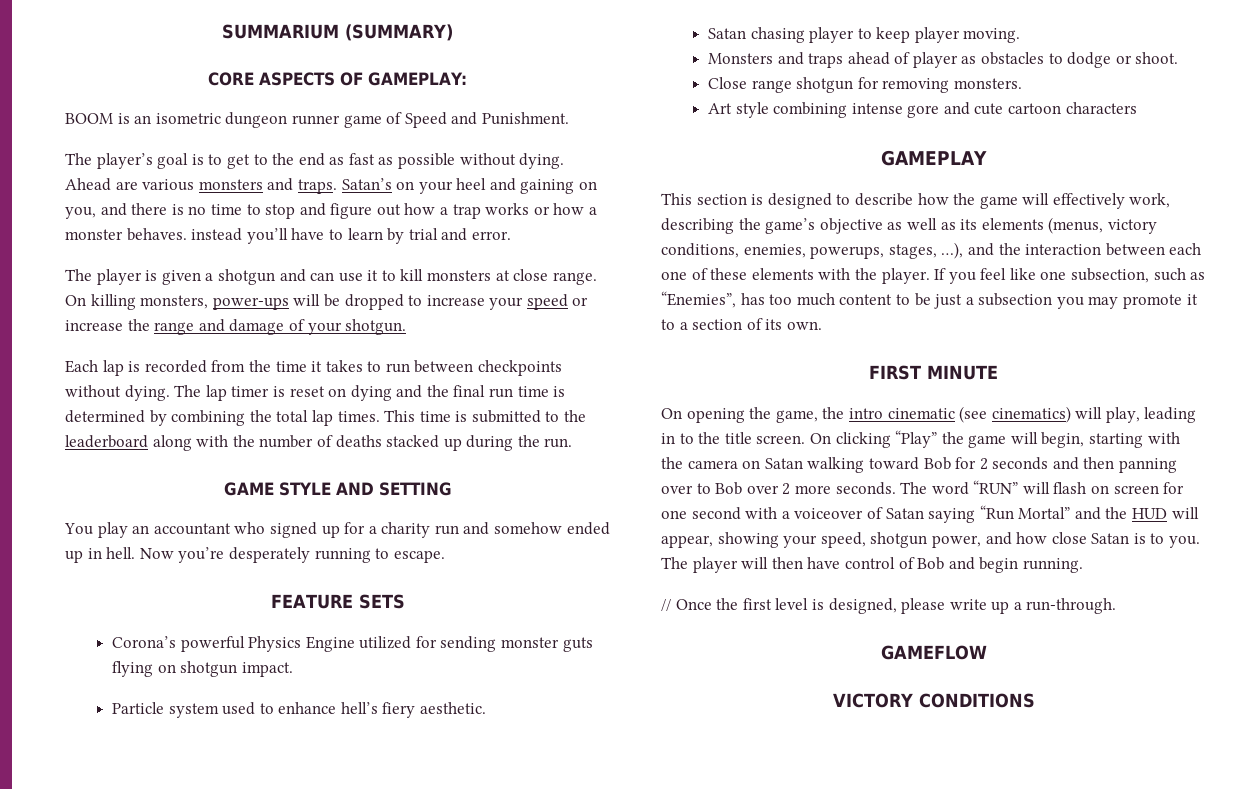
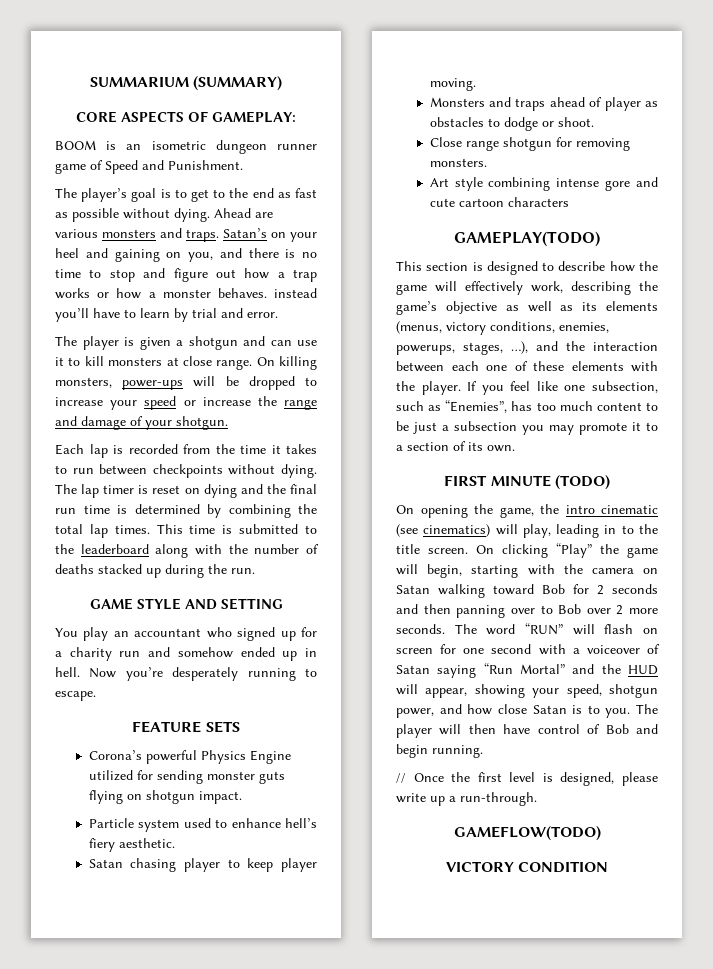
- GAMEPLAY
+ GAMEPLAY(TODO)
- FIRST MINUTE
+ FIRST MINUTE (TODO)
- GAMEFLOW
+ GAMEFLOW(TODO)
- VICTORY CONDITIONS
+ VICTORY CONDITION

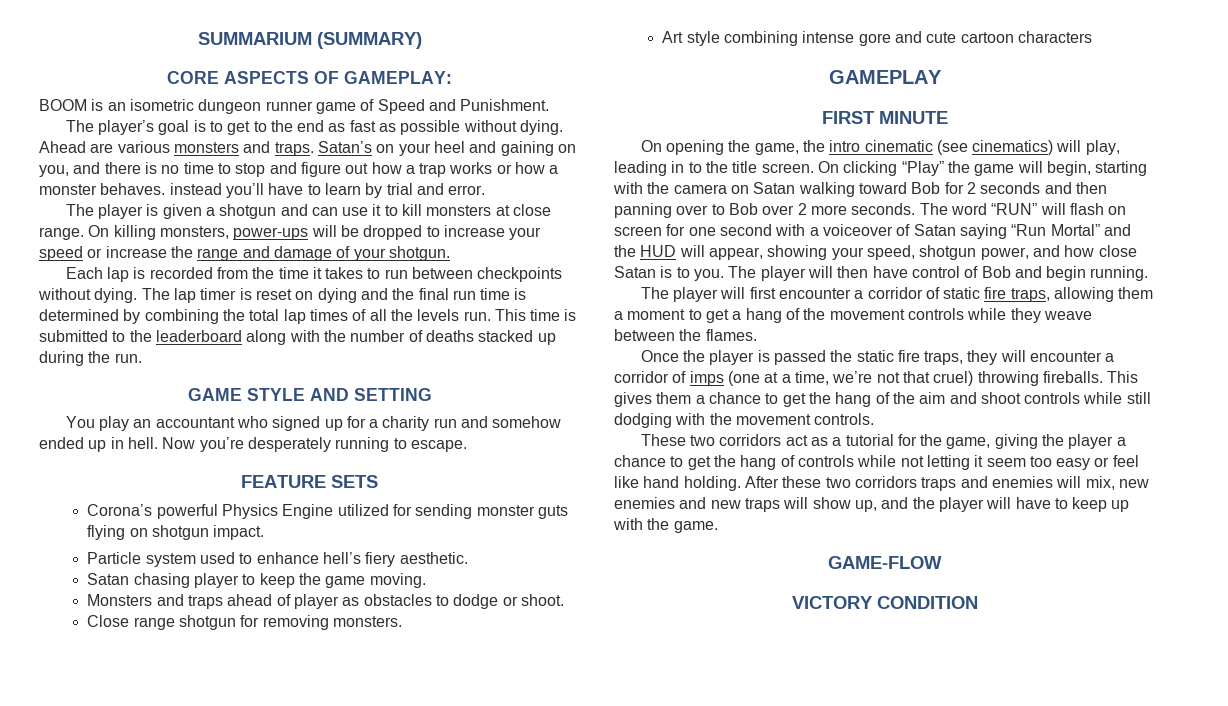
- The lap timer is reset on dying and the final run time is determined by combining the total lap times.
+ The lap timer is reset on dying and the final run time is determined by combining the total lap times of all the levels run.
- Satan chasing player to keep player moving.
+ Satan chasing player to keep the game moving.
- GAMEPLAY(TODO)
- This section is designed to describe how the game will effectively work, describing the game’s objective as well as its elements (menus, victory conditions, enemies, powerups, stages, …), and the interaction between each one of these elements with the player. If you feel like one subsection, such as “Enemies”, has too much content to be just a subsection you may promote it to a section of its own.
+ GAMEPLAY
- FIRST MINUTE (TODO)
+ FIRST MINUTE
- // Once the first level is designed, please write up a run-through.
- GAMEFLOW(TODO)
+ The player will first encounter a corridor of static fire traps, allowing them a moment to get a hang of the movement controls while they weave between the flames.
+ Once the player is passed the static fire traps, they will encounter a corridor of imps (one at a time, we’re not that cruel) throwing fireballs. This gives them a chance to get the hang of the aim and shoot controls while still dodging with the movement controls.
+ These two corridors act as a tutorial for the game, giving the player a chance to get the hang of controls while not letting it seem too easy or feel like hand holding. After these two corridors traps and enemies will mix, new enemies and new traps will show up, and the player will have to keep up with the game.
+ GAME-FLOW

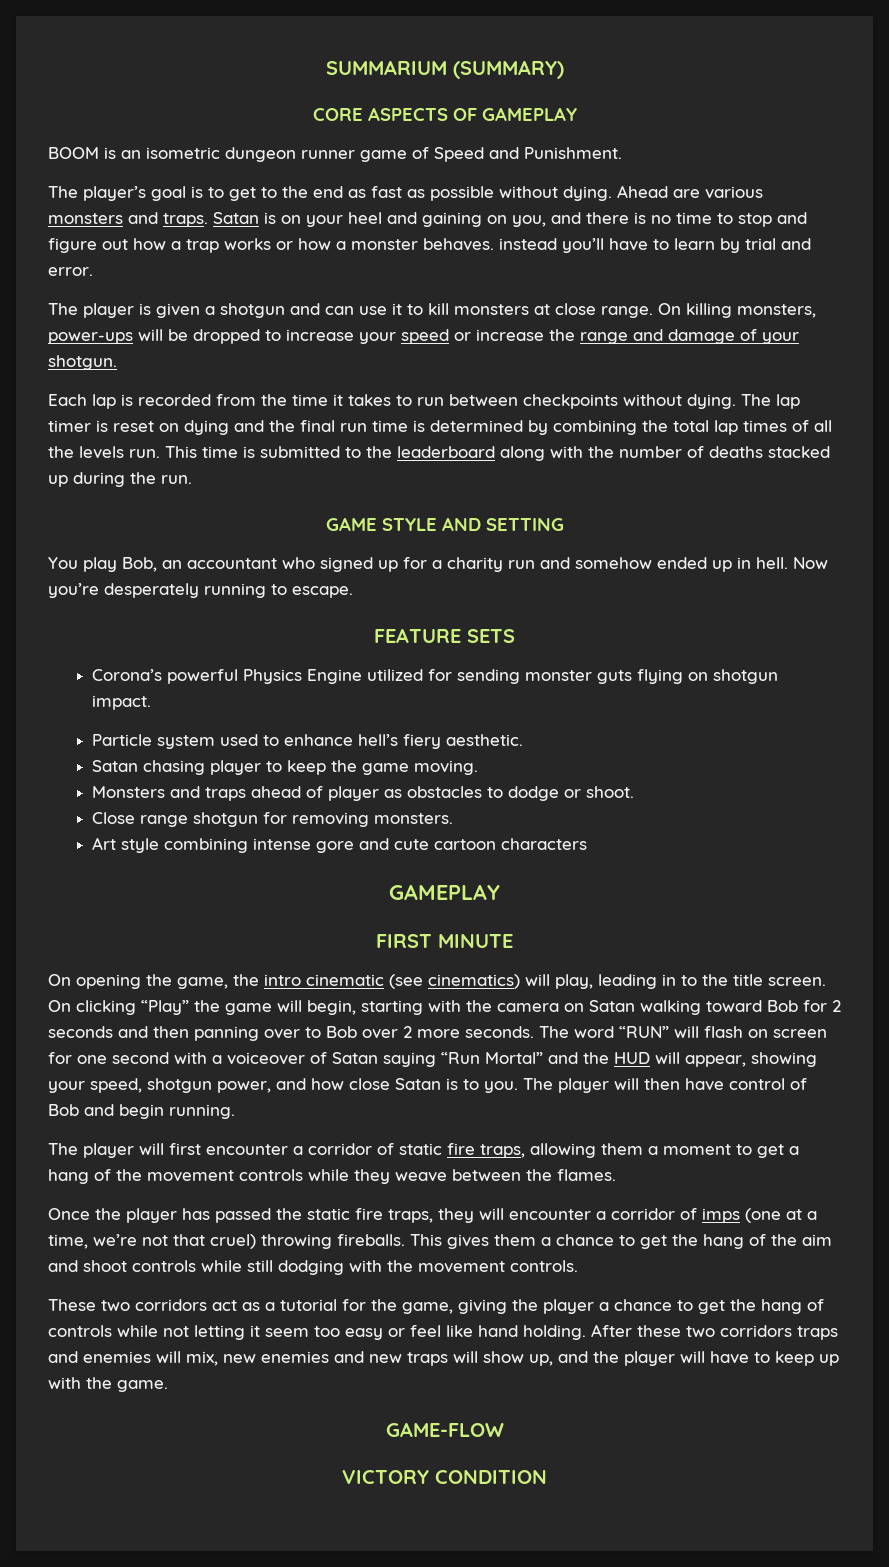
- CORE ASPECTS OF GAMEPLAY:
+ CORE ASPECTS OF GAMEPLAY
- Satan’s on your heel and gaining on you, and there is no time to stop and figure out how a trap works or how a monster behaves. instead you’ll have to learn by trial and error.
+ Satan is on your heel and gaining on you, and there is no time to stop and figure out how a trap works or how a monster behaves. instead you’ll have to learn by trial and error.
- You play an accountant who signed up for a charity run and somehow ended up in hell.
+ You play Bob, an accountant who signed up for a charity run and somehow ended up in hell.
- Once the player is passed the static fire traps, they will encounter a corridor of imps (one at a time, we’re not that cruel) throwing fireballs.
+ Once the player has passed the static fire traps, they will encounter a corridor of imps (one at a time, we’re not that cruel) throwing fireballs.

